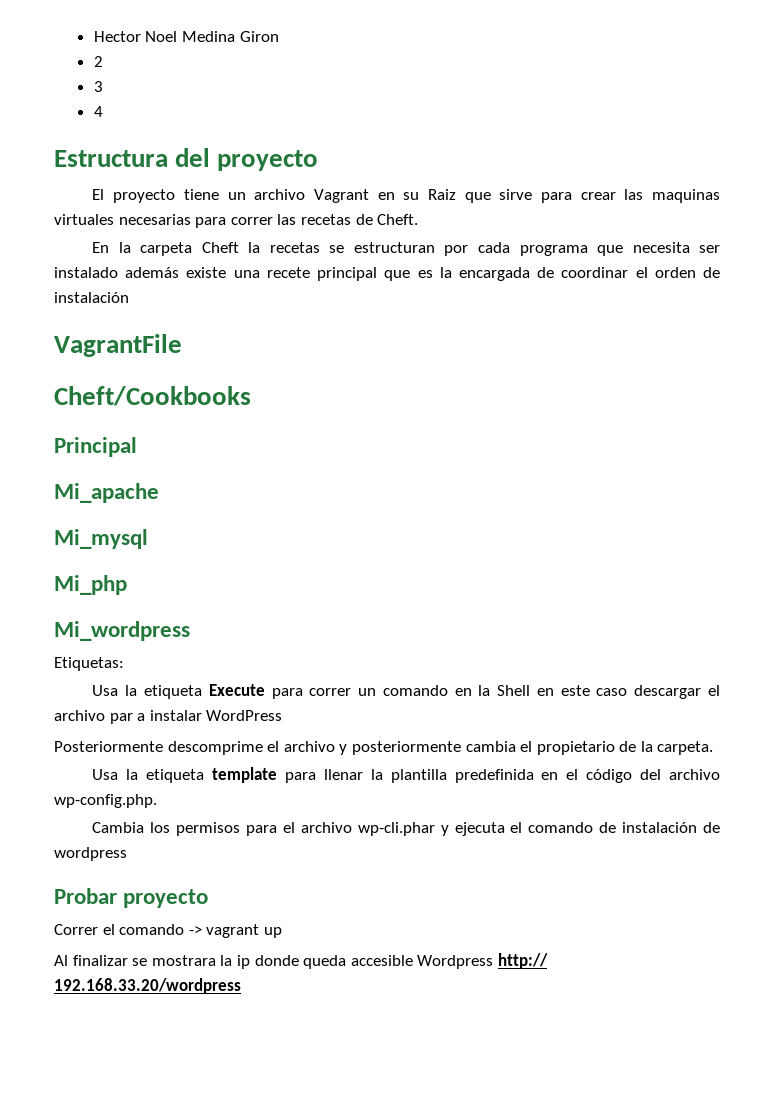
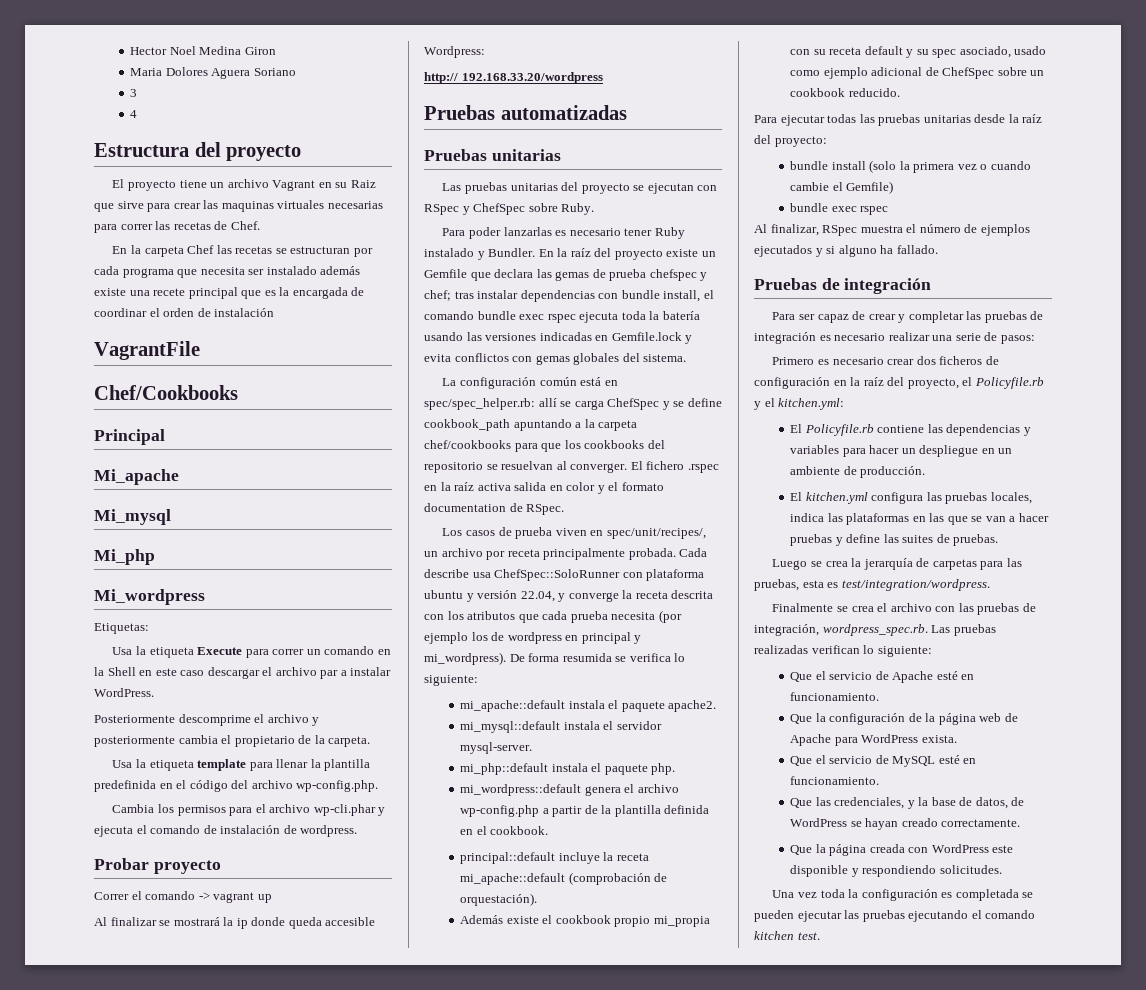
- 2
+ Maria Dolores Aguera Soriano
- El proyecto tiene un archivo Vagrant en su Raiz que sirve para crear las maquinas virtuales necesarias para correr las recetas de Cheft.
+ El proyecto tiene un archivo Vagrant en su Raiz que sirve para crear las maquinas virtuales necesarias para correr las recetas de Chef.
- En la carpeta Cheft la recetas se estructuran por cada programa que necesita ser instalado además existe una recete principal que es la encargada de coordinar el orden de instalación
+ En la carpeta Chef las recetas se estructuran por cada programa que necesita ser instalado además existe una recete principal que es la encargada de coordinar el orden de instalación
- Cheft/Cookbooks
+ Chef/Cookbooks
- Usa la etiqueta Execute para correr un comando en la Shell en este caso descargar el archivo par a instalar WordPress
+ Usa la etiqueta Execute para correr un comando en la Shell en este caso descargar el archivo par a instalar WordPress.
- Cambia los permisos para el archivo wp-cli.phar y ejecuta el comando de instalación de wordpress
+ Cambia los permisos para el archivo wp-cli.phar y ejecuta el comando de instalación de wordpress.
- Al finalizar se mostrara la ip donde queda accesible Wordpress http:// 192.168.33.20/wordpress
+ Al finalizar se mostrará la ip donde queda accesible Wordpress:
+ http:// 192.168.33.20/wordpress
+ Pruebas automatizadas
+ Pruebas unitarias
+ Las pruebas unitarias del proyecto se ejecutan con RSpec y ChefSpec sobre Ruby.
+ Para poder lanzarlas es necesario tener Ruby instalado y Bundler. En la raíz del proyecto existe un Gemfile que declara las gemas de prueba chefspec y chef; tras instalar dependencias con bundle install, el comando bundle exec rspec ejecuta toda la batería usando las versiones indicadas en Gemfile.lock y evita conflictos con gemas globales del sistema.
+ La configuración común está en spec/spec_helper.rb: allí se carga ChefSpec y se define cookbook_path apuntando a la carpeta chef/cookbooks para que los cookbooks del repositorio se resuelvan al converger. El fichero .rspec en la raíz activa salida en color y el formato documentation de RSpec.
+ Los casos de prueba viven en spec/unit/recipes/, un archivo por receta principalmente probada. Cada describe usa ChefSpec::SoloRunner con plataforma ubuntu y versión 22.04, y converge la receta descrita con los atributos que cada prueba necesita (por ejemplo los de wordpress en principal y mi_wordpress). De forma resumida se verifica lo siguiente:
+ mi_apache::default instala el paquete apache2.
+ mi_mysql::default instala el servidor mysql-server.
+ mi_php::default instala el paquete php.
+ mi_wordpress::default genera el archivo wp-config.php a partir de la plantilla definida en el cookbook.
+ principal::default incluye la receta mi_apache::default (comprobación de orquestación).
+ Además existe el cookbook propio mi_propia con su receta default y su spec asociado, usado como ejemplo adicional de ChefSpec sobre un cookbook reducido.
+ Para ejecutar todas las pruebas unitarias desde la raíz del proyecto:
+ bundle install (solo la primera vez o cuando cambie el Gemfile)
+ bundle exec rspec
+ Al finalizar, RSpec muestra el número de ejemplos ejecutados y si alguno ha fallado.
+ Pruebas de integración
+ Para ser capaz de crear y completar las pruebas de integración es necesario realizar una serie de pasos:
+ Primero es necesario crear dos ficheros de configuración en la raíz del proyecto, el Policyfile.rb y el kitchen.yml:
+ El Policyfile.rb contiene las dependencias y variables para hacer un despliegue en un ambiente de producción.
+ El kitchen.yml configura las pruebas locales, indica las plataformas en las que se van a hacer pruebas y define las suites de pruebas.
+ Luego se crea la jerarquía de carpetas para las pruebas, esta es test/integration/wordpress.
+ Finalmente se crea el archivo con las pruebas de integración, wordpress_spec.rb. Las pruebas realizadas verifican lo siguiente:
+ Que el servicio de Apache esté en funcionamiento.
+ Que la configuración de la página web de Apache para WordPress exista.
+ Que el servicio de MySQL esté en funcionamiento.
+ Que las credenciales, y la base de datos, de WordPress se hayan creado correctamente.
+ Que la página creada con WordPress este disponible y respondiendo solicitudes.
+ Una vez toda la configuración es completada se pueden ejecutar las pruebas ejecutando el comando kitchen test.

